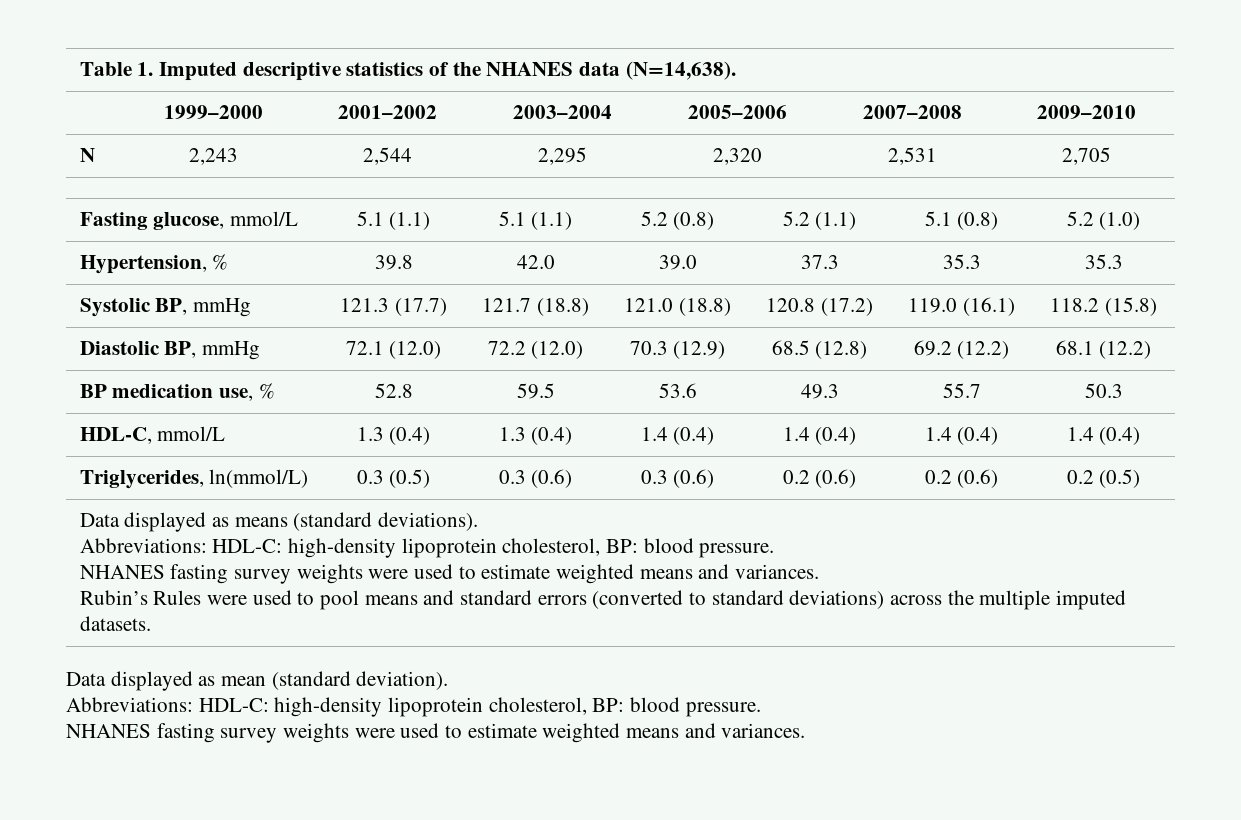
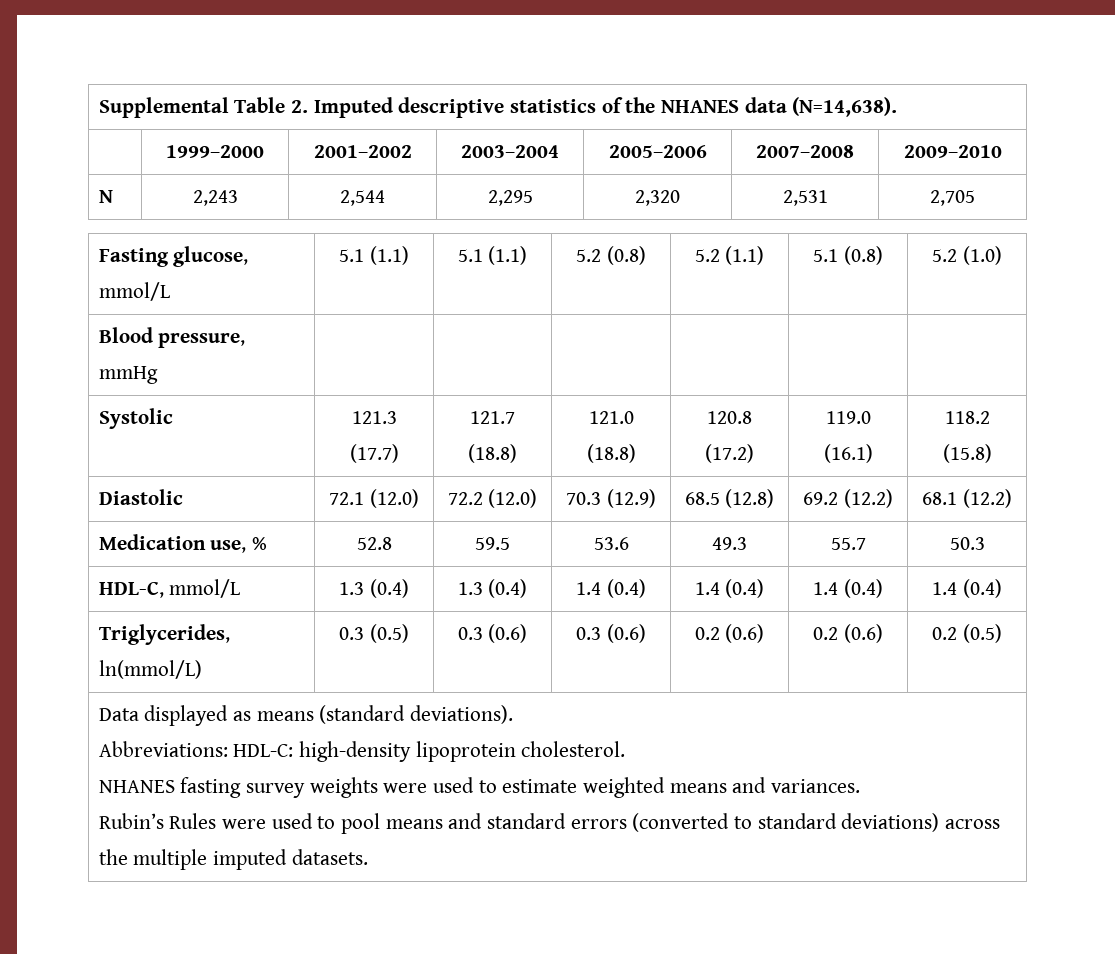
- Table 1. Imputed descriptive statistics of the NHANES data (N=14,638).
+ Supplemental Table 2. Imputed descriptive statistics of the NHANES data (N=14,638).
- Hypertension, % | 39.8 | 42.0 | 39.0 | 37.3 | 35.3 | 35.3
+ Blood pressure, mmHg | | | | | |
- Systolic BP, mmHg | 121.3 (17.7) | 121.7 (18.8) | 121.0 (18.8) | 120.8 (17.2) | 119.0 (16.1) | 118.2 (15.8)
+ Systolic | 121.3 (17.7) | 121.7 (18.8) | 121.0 (18.8) | 120.8 (17.2) | 119.0 (16.1) | 118.2 (15.8)
- Diastolic BP, mmHg | 72.1 (12.0) | 72.2 (12.0) | 70.3 (12.9) | 68.5 (12.8) | 69.2 (12.2) | 68.1 (12.2)
+ Diastolic | 72.1 (12.0) | 72.2 (12.0) | 70.3 (12.9) | 68.5 (12.8) | 69.2 (12.2) | 68.1 (12.2)
- BP medication use, % | 52.8 | 59.5 | 53.6 | 49.3 | 55.7 | 50.3
+ Medication use, % | 52.8 | 59.5 | 53.6 | 49.3 | 55.7 | 50.3
  Data displayed as means (standard deviations).
- Abbreviations: HDL-C: high-density lipoprotein cholesterol, BP: blood pressure.
+ Abbreviations: HDL-C: high-density lipoprotein cholesterol.
- Data displayed as mean (standard deviation).
- Abbreviations: HDL-C: high-density lipoprotein cholesterol, BP: blood pressure.
- NHANES fasting survey weights were used to estimate weighted means and variances.

